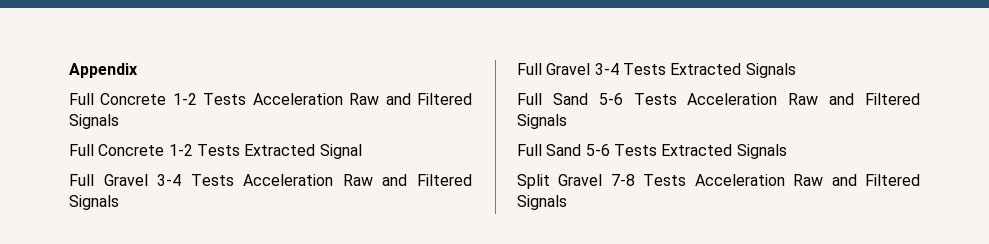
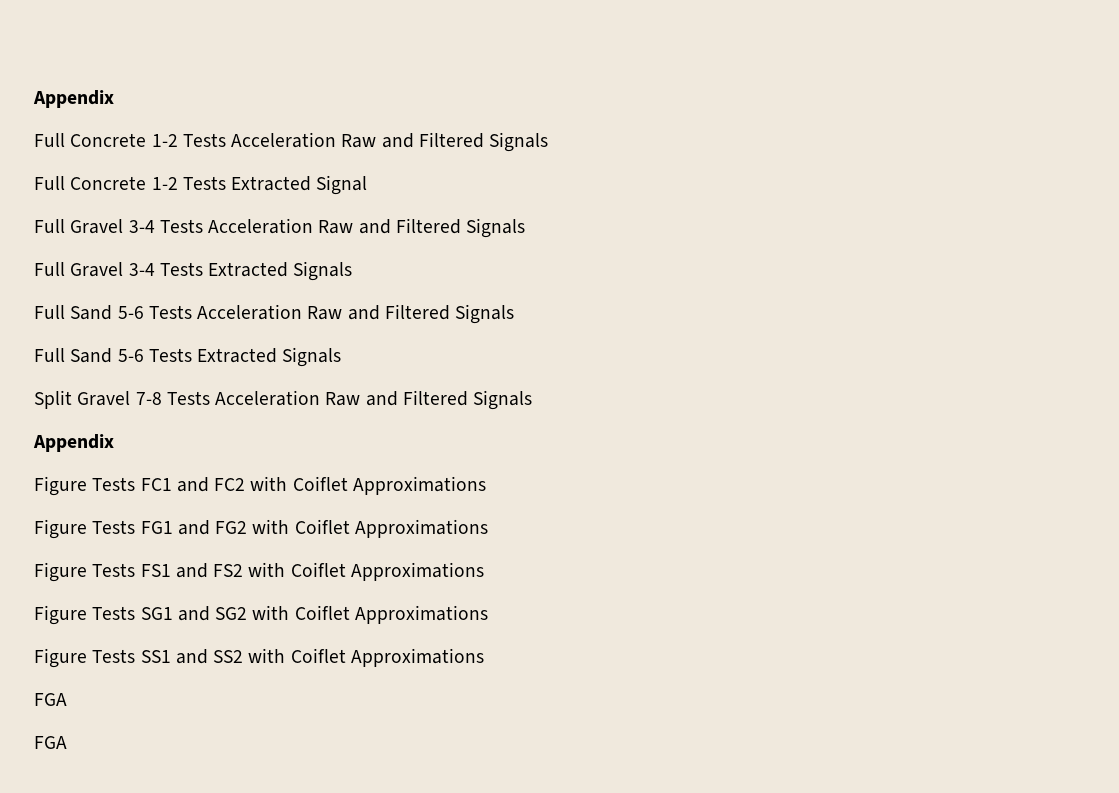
  Split Gravel 7-8 Tests Acceleration Raw and Filtered Signals
+ Appendix
+ Figure Tests FC1 and FC2 with Coiflet Approximations
+ Figure Tests FG1 and FG2 with Coiflet Approximations
+ Figure Tests FS1 and FS2 with Coiflet Approximations
+ Figure Tests SG1 and SG2 with Coiflet Approximations
+ Figure Tests SS1 and SS2 with Coiflet Approximations
+ FGA
+ FGA

